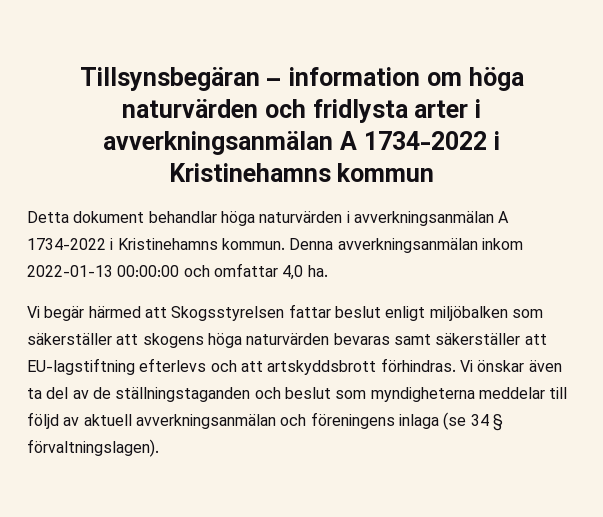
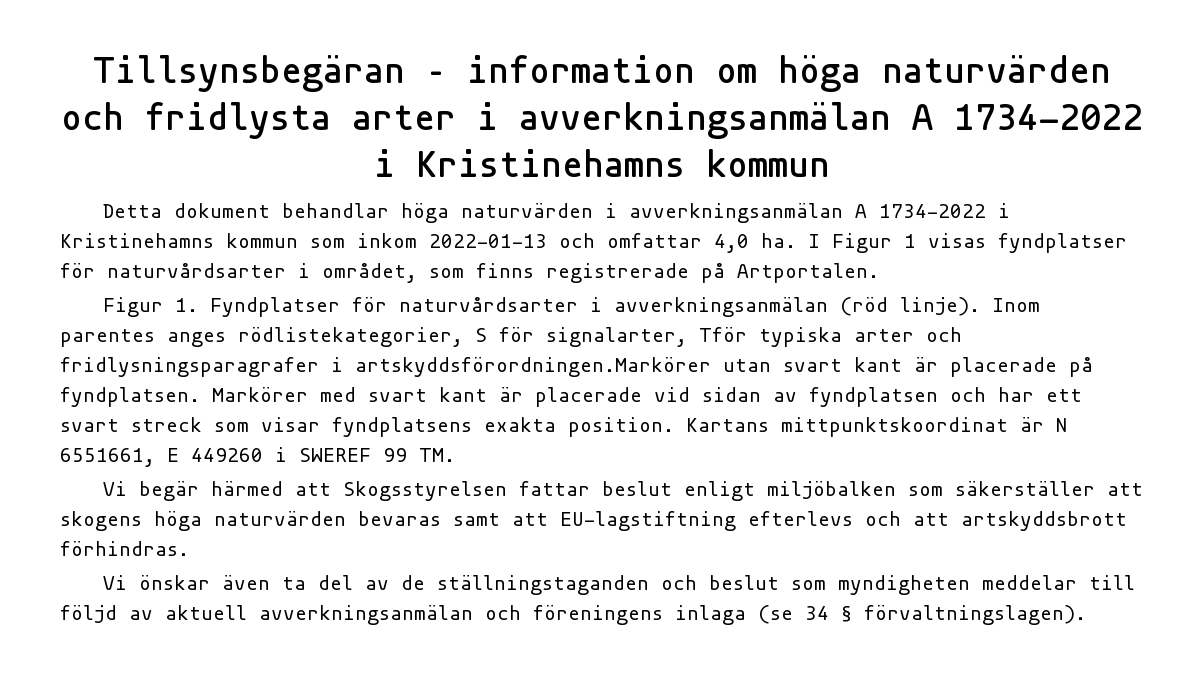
- Detta dokument behandlar höga naturvärden i avverkningsanmälan A 1734-2022 i Kristinehamns kommun. Denna avverkningsanmälan inkom 2022-01-13 00:00:00 och omfattar 4,0 ha.
+ Detta dokument behandlar höga naturvärden i avverkningsanmälan A 1734-2022 i Kristinehamns kommun som inkom 2022-01-13 och omfattar 4,0 ha. I Figur 1 visas fyndplatser för naturvårdsarter i området, som finns registrerade på Artportalen.
+ Figur 1. Fyndplatser för naturvårdsarter i avverkningsanmälan (röd linje). Inom parentes anges rödlistekategorier, S för signalarter, Tför typiska arter och fridlysningsparagrafer i artskyddsförordningen.Markörer utan svart kant är placerade på fyndplatsen. Markörer med svart kant är placerade vid sidan av fyndplatsen och har ett svart streck som visar fyndplatsens exakta position. Kartans mittpunktskoordinat är N 6551661, E 449260 i SWEREF 99 TM.
- Vi begär härmed att Skogsstyrelsen fattar beslut enligt miljöbalken som säkerställer att skogens höga naturvärden bevaras samt säkerställer att EU-lagstiftning efterlevs och att artskyddsbrott förhindras. Vi önskar även ta del av de ställningstaganden och beslut som myndigheterna meddelar till följd av aktuell avverkningsanmälan och föreningens inlaga (se 34 § förvaltningslagen).
+ Vi begär härmed att Skogsstyrelsen fattar beslut enligt miljöbalken som säkerställer att skogens höga naturvärden bevaras samt att EU-lagstiftning efterlevs och att artskyddsbrott förhindras.
+ Vi önskar även ta del av de ställningstaganden och beslut som myndigheten meddelar till följd av aktuell avverkningsanmälan och föreningens inlaga (se 34 § förvaltningslagen).

